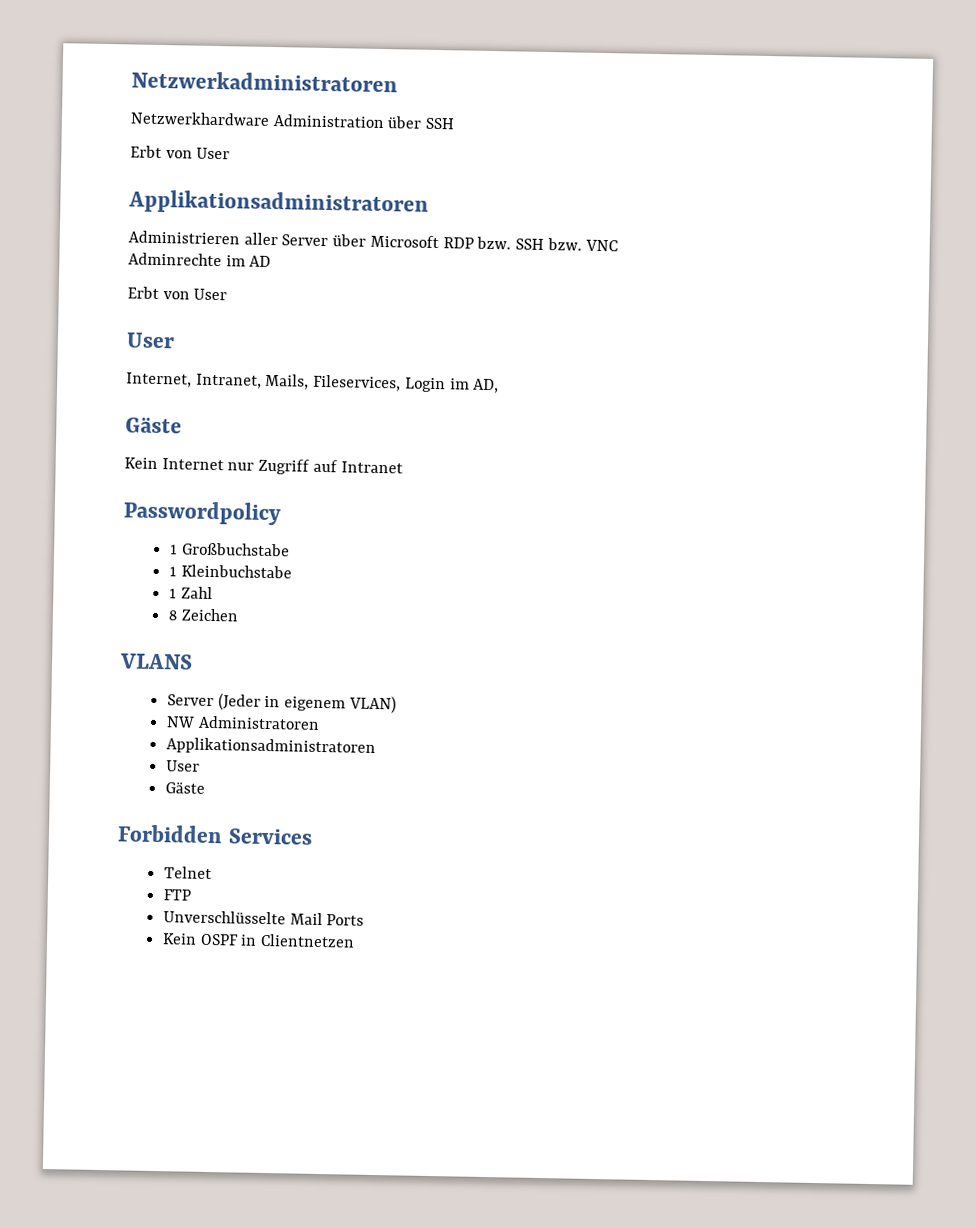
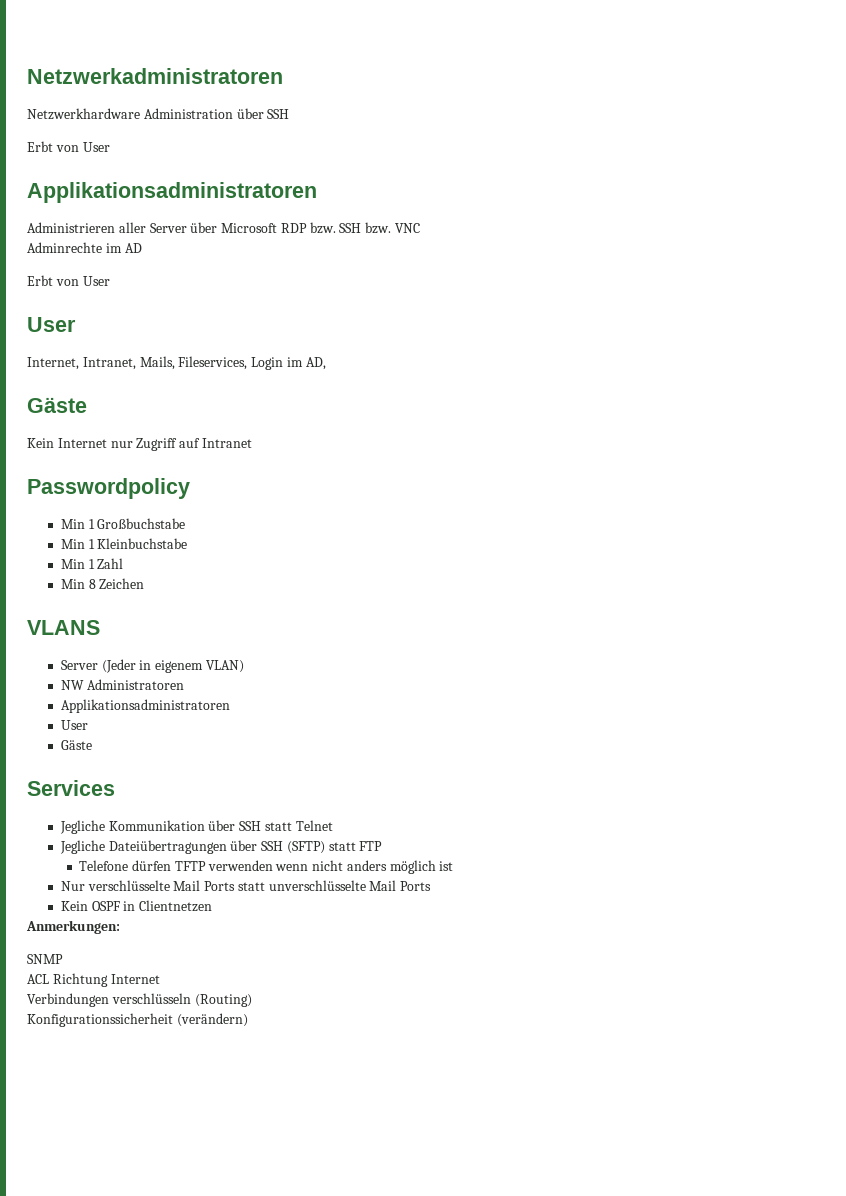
- 1 Großbuchstabe
+ Min 1 Großbuchstabe
- 1 Kleinbuchstabe
+ Min 1 Kleinbuchstabe
- 1 Zahl
+ Min 1 Zahl
- 8 Zeichen
+ Min 8 Zeichen
- Forbidden Services
+ Services
- Telnet
- FTP
- Unverschlüsselte Mail Ports
+ Jegliche Kommunikation über SSH statt Telnet
+ Jegliche Dateiübertragungen über SSH (SFTP) statt FTP
+ Telefone dürfen TFTP verwenden wenn nicht anders möglich ist
+ Nur verschlüsselte Mail Ports statt unverschlüsselte Mail Ports
+ Anmerkungen:
+ SNMP
+ ACL Richtung Internet
+ Verbindungen verschlüsseln (Routing)
+ Konfigurationssicherheit (verändern)

